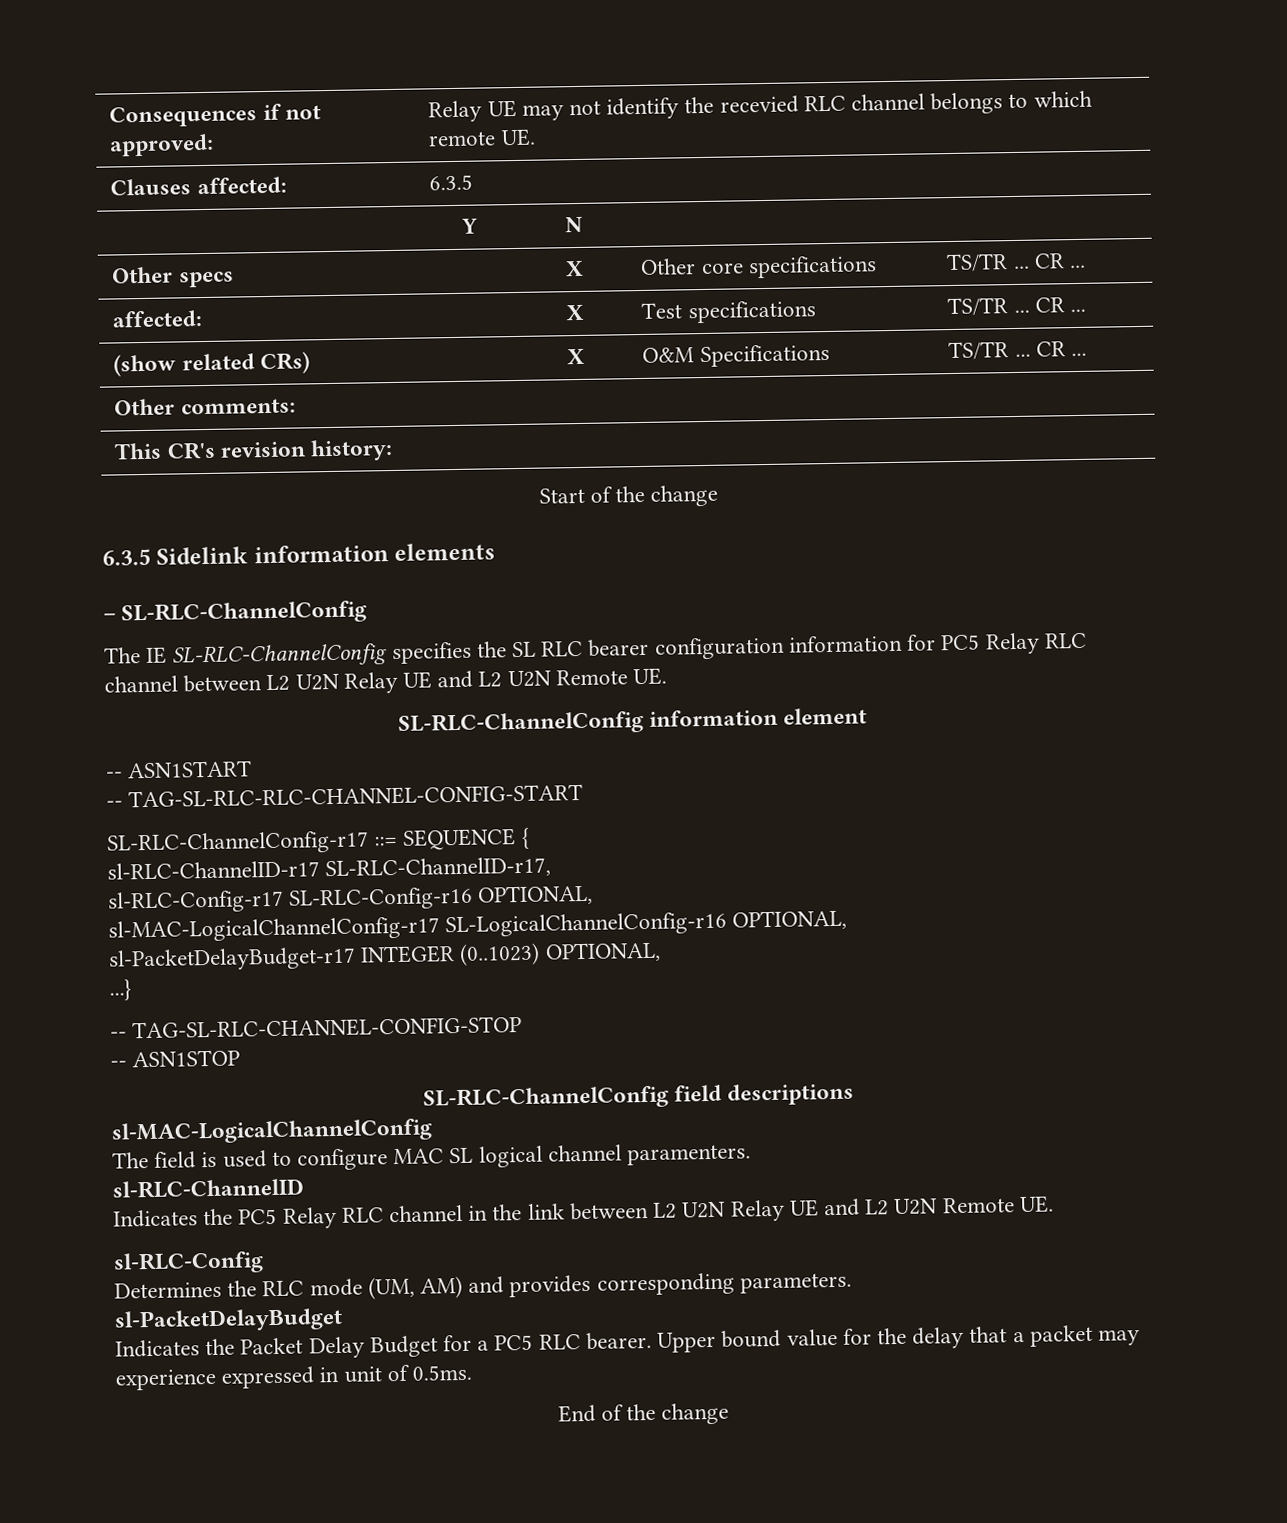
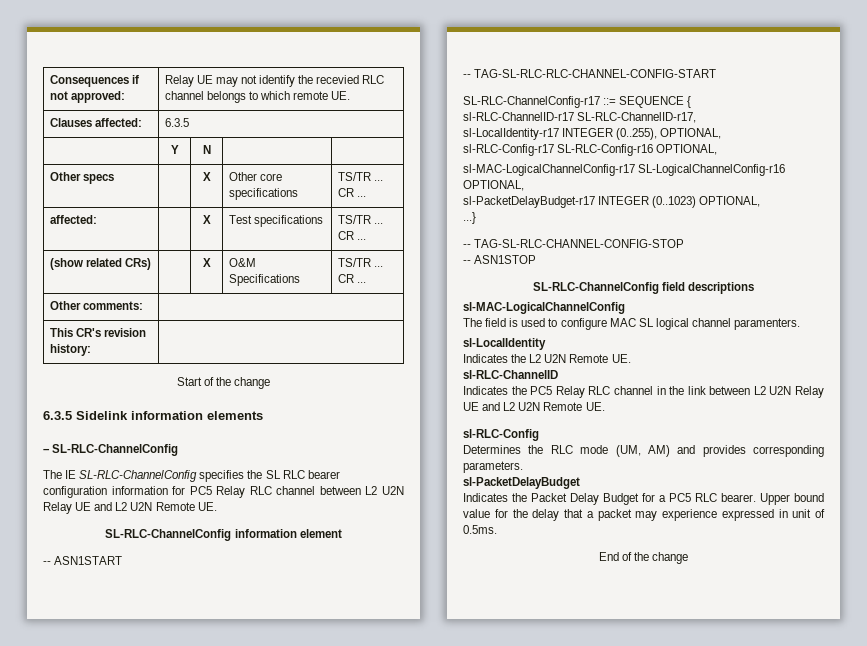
+ sl-LocalIdentity-r17 INTEGER (0..255), OPTIONAL,
+ sl-LocalIdentity
+ Indicates the L2 U2N Remote UE.

